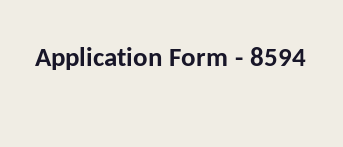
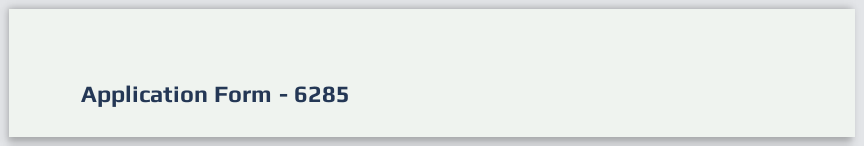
- Application Form - 8594
+ Application Form - 6285

